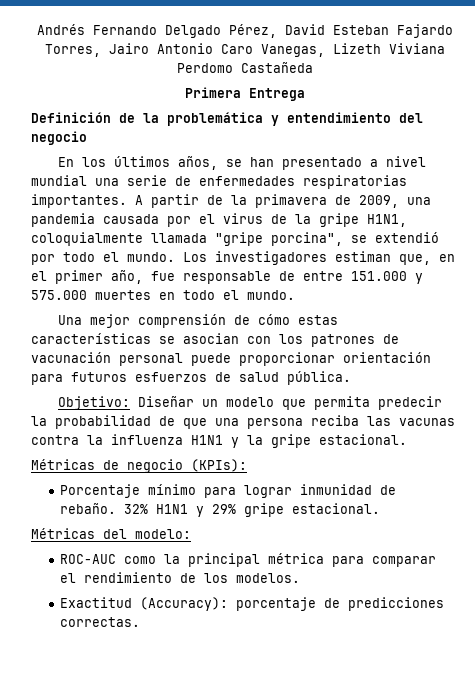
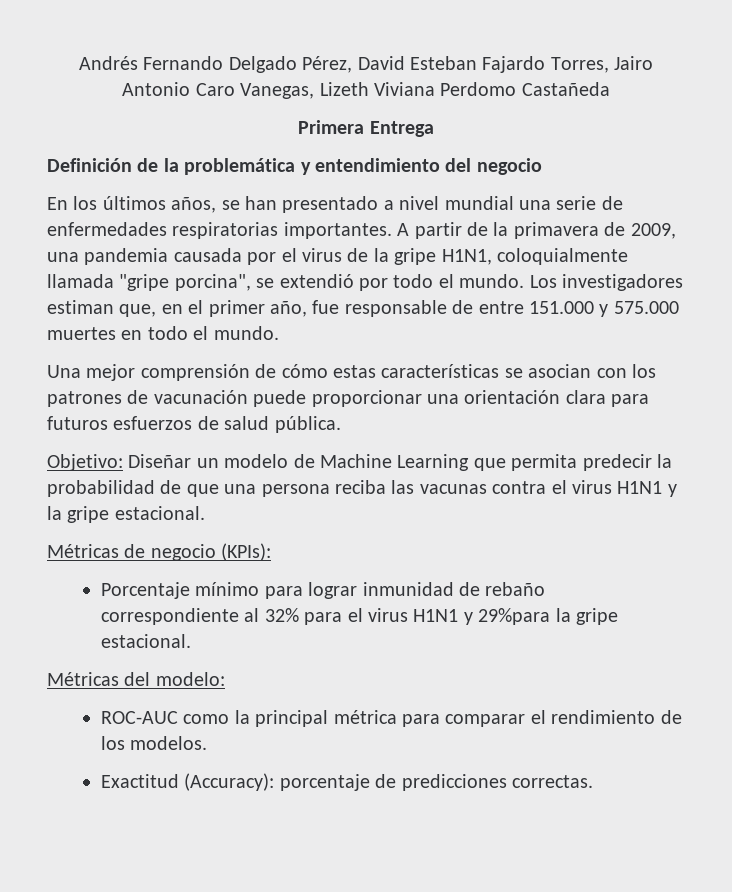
- Una mejor comprensión de cómo estas características se asocian con los patrones de vacunación personal puede proporcionar orientación para futuros esfuerzos de salud pública.
+ Una mejor comprensión de cómo estas características se asocian con los patrones de vacunación puede proporcionar una orientación clara para futuros esfuerzos de salud pública.
- Objetivo: Diseñar un modelo que permita predecir la probabilidad de que una persona reciba las vacunas contra la influenza H1N1 y la gripe estacional.
+ Objetivo: Diseñar un modelo de Machine Learning que permita predecir la probabilidad de que una persona reciba las vacunas contra el virus H1N1 y la gripe estacional.
- Porcentaje mínimo para lograr inmunidad de rebaño. 32% H1N1 y 29% gripe estacional.
+ Porcentaje mínimo para lograr inmunidad de rebaño correspondiente al 32% para el virus H1N1 y 29%para la gripe estacional.

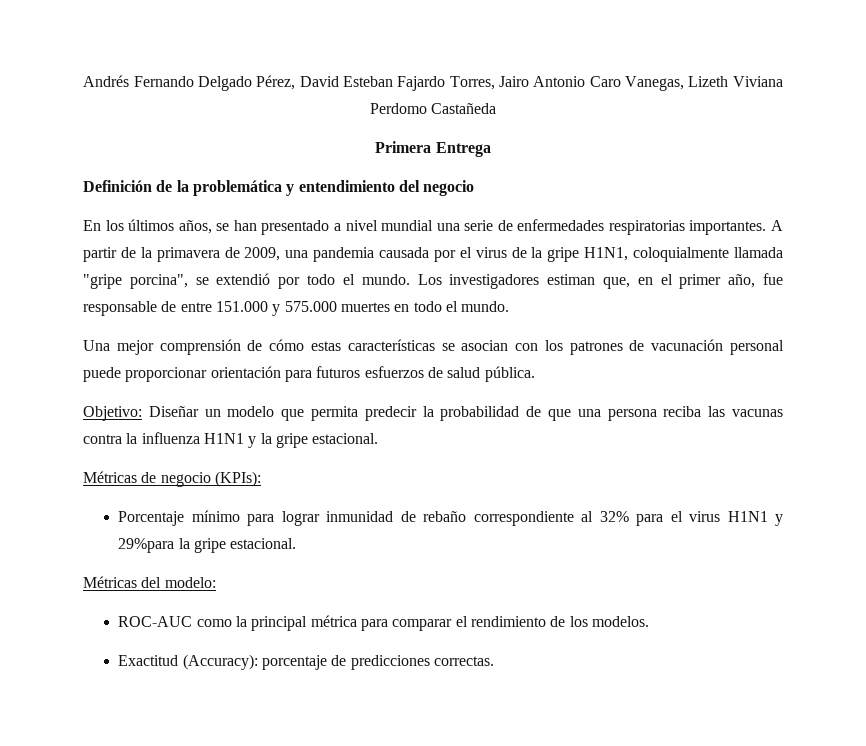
- Una mejor comprensión de cómo estas características se asocian con los patrones de vacunación puede proporcionar una orientación clara para futuros esfuerzos de salud pública.
+ Una mejor comprensión de cómo estas características se asocian con los patrones de vacunación personal puede proporcionar orientación para futuros esfuerzos de salud pública.
- Objetivo: Diseñar un modelo de Machine Learning que permita predecir la probabilidad de que una persona reciba las vacunas contra el virus H1N1 y la gripe estacional.
+ Objetivo: Diseñar un modelo que permita predecir la probabilidad de que una persona reciba las vacunas contra la influenza H1N1 y la gripe estacional.

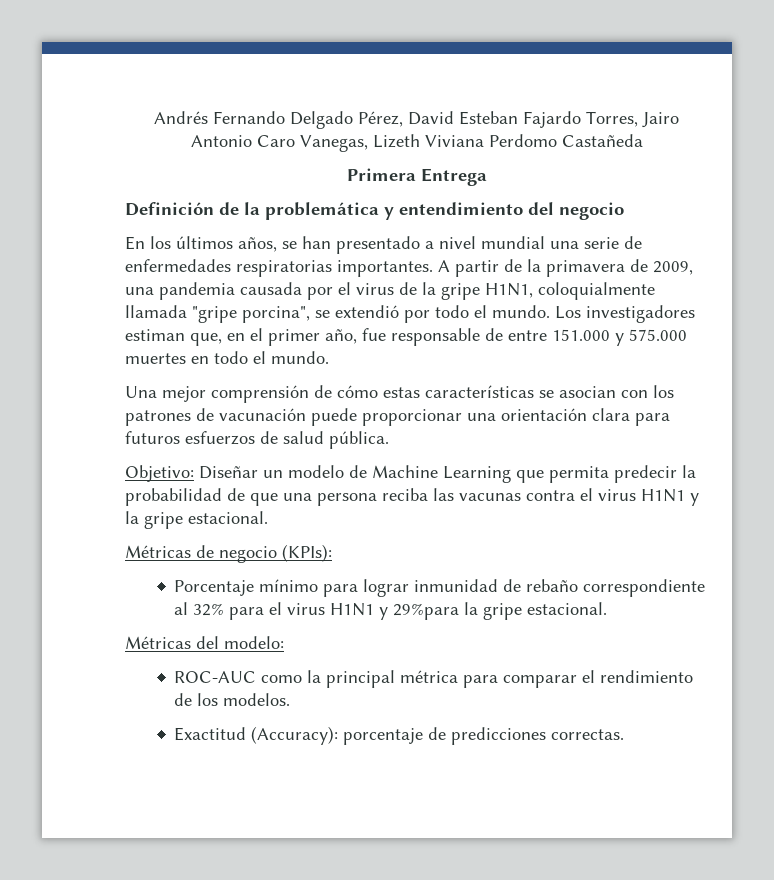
- Una mejor comprensión de cómo estas características se asocian con los patrones de vacunación personal puede proporcionar orientación para futuros esfuerzos de salud pública.
+ Una mejor comprensión de cómo estas características se asocian con los patrones de vacunación puede proporcionar una orientación clara para futuros esfuerzos de salud pública.
- Objetivo: Diseñar un modelo que permita predecir la probabilidad de que una persona reciba las vacunas contra la influenza H1N1 y la gripe estacional.
+ Objetivo: Diseñar un modelo de Machine Learning que permita predecir la probabilidad de que una persona reciba las vacunas contra el virus H1N1 y la gripe estacional.

